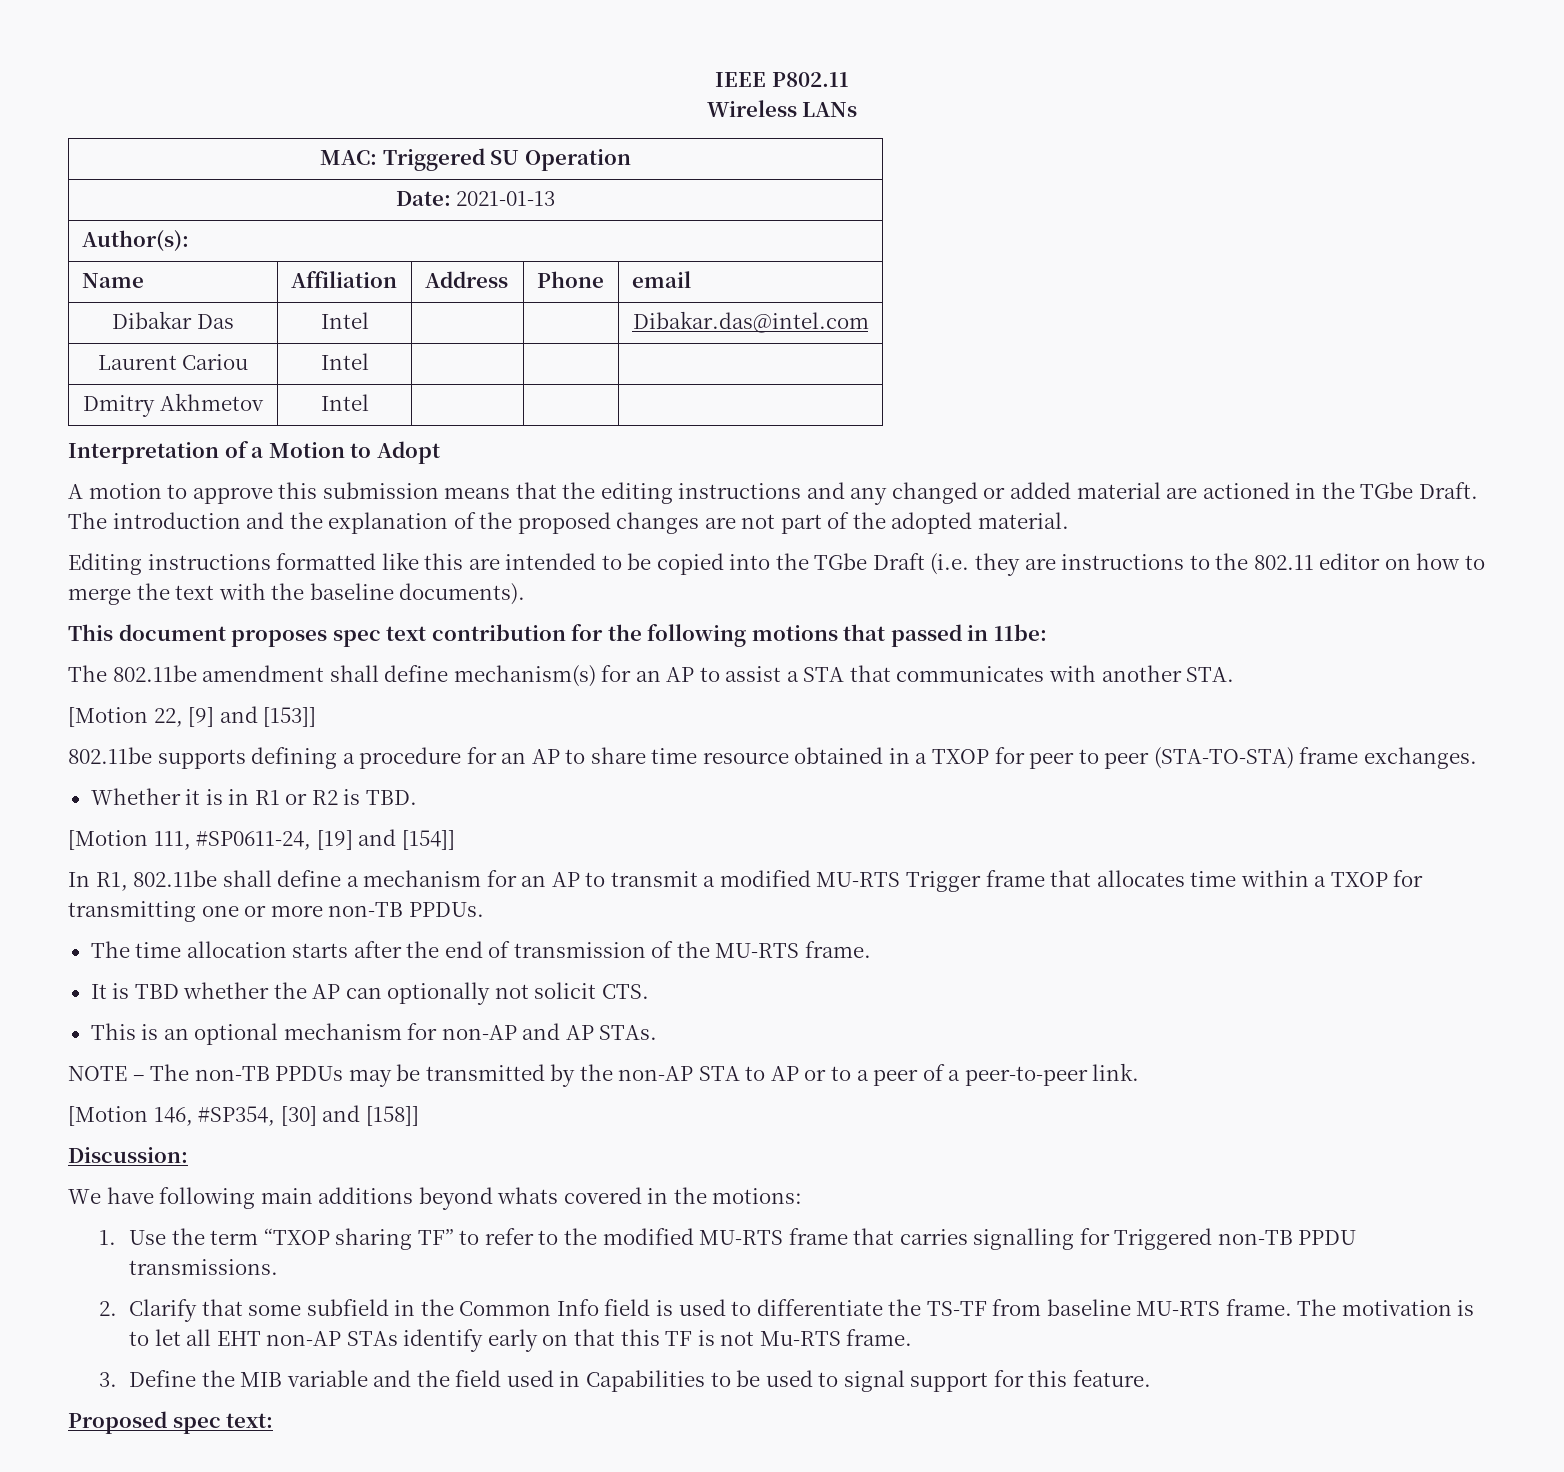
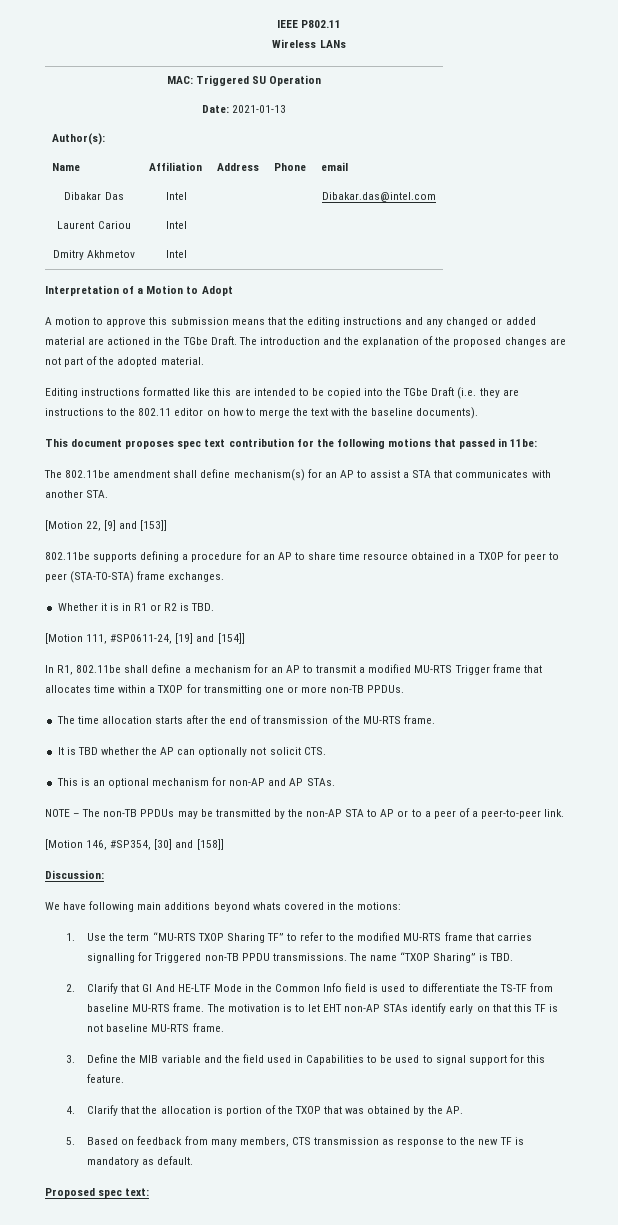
- 1. Use the term “TXOP sharing TF” to refer to the modified MU-RTS frame that carries signalling for Triggered non-TB PPDU transmissions.
+ 1. Use the term “MU-RTS TXOP Sharing TF” to refer to the modified MU-RTS frame that carries signalling for Triggered non-TB PPDU transmissions. The name “TXOP Sharing” is TBD.
- 2. Clarify that some subfield in the Common Info field is used to differentiate the TS-TF from baseline MU-RTS frame.
+ 2. Clarify that GI And HE-LTF Mode in the Common Info field is used to differentiate the TS-TF from baseline MU-RTS frame.
- The motivation is to let all EHT non-AP STAs identify early on that this TF is not Mu-RTS frame.
+ The motivation is to let EHT non-AP STAs identify early on that this TF is not baseline MU-RTS frame.
+ 4. Clarify that the allocation is portion of the TXOP that was obtained by the AP.
+ 5. Based on feedback from many members, CTS transmission as response to the new TF is mandatory as default.

